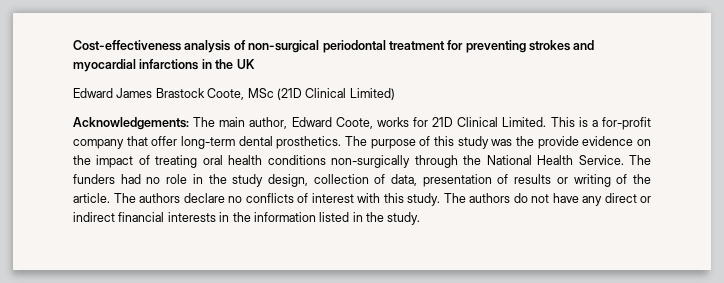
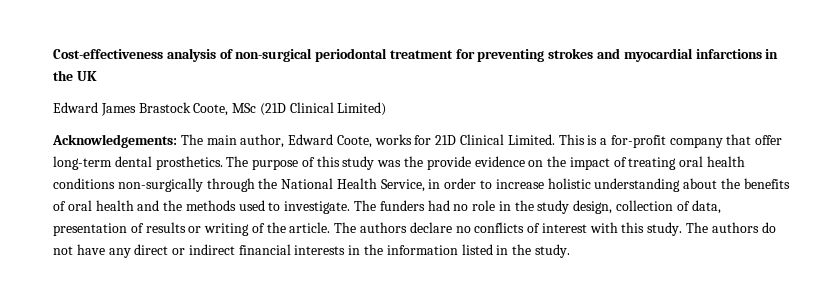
- The purpose of this study was the provide evidence on the impact of treating oral health conditions non-surgically through the National Health Service.
+ The purpose of this study was the provide evidence on the impact of treating oral health conditions non-surgically through the National Health Service, in order to increase holistic understanding about the benefits of oral health and the methods used to investigate.

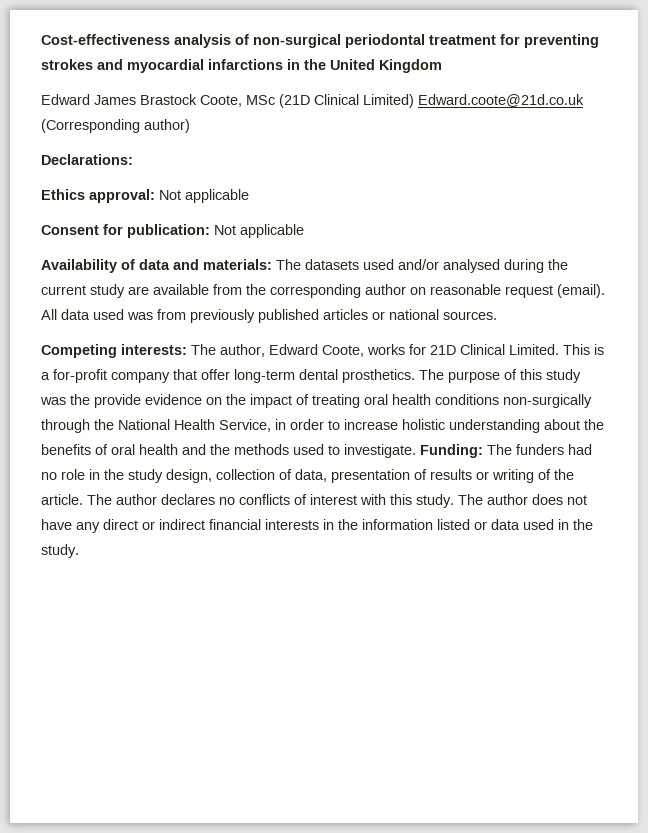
- Cost-effectiveness analysis of non-surgical periodontal treatment for preventing strokes and myocardial infarctions in the UK
+ Cost-effectiveness analysis of non-surgical periodontal treatment for preventing strokes and myocardial infarctions in the United Kingdom
- Edward James Brastock Coote, MSc (21D Clinical Limited)
- Acknowledgements: The main author, Edward Coote, works for 21D Clinical Limited.
+ Edward James Brastock Coote, MSc (21D Clinical Limited) Edward.coote@21d.co.uk (Corresponding author)
+ Declarations:
+ Ethics approval: Not applicable
+ Consent for publication: Not applicable
+ Availability of data and materials: The datasets used and/or analysed during the current study are available from the corresponding author on reasonable request (email). All data used was from previously published articles or national sources.
+ Competing interests: The author, Edward Coote, works for 21D Clinical Limited.
- The funders had no role in the study design, collection of data, presentation of results or writing of the article.
+ Funding: The funders had no role in the study design, collection of data, presentation of results or writing of the article.
- The authors declare no conflicts of interest with this study.
+ The author declares no conflicts of interest with this study.
- The authors do not have any direct or indirect financial interests in the information listed in the study.
+ The author does not have any direct or indirect financial interests in the information listed or data used in the study.

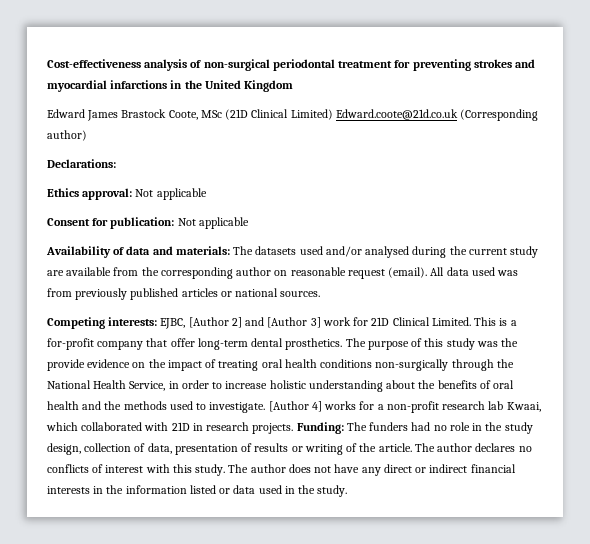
- Competing interests: The author, Edward Coote, works for 21D Clinical Limited.
+ Competing interests: EJBC, [Author 2] and [Author 3] work for 21D Clinical Limited.
+ [Author 4] works for a non-profit research lab Kwaai, which collaborated with 21D in research projects.

